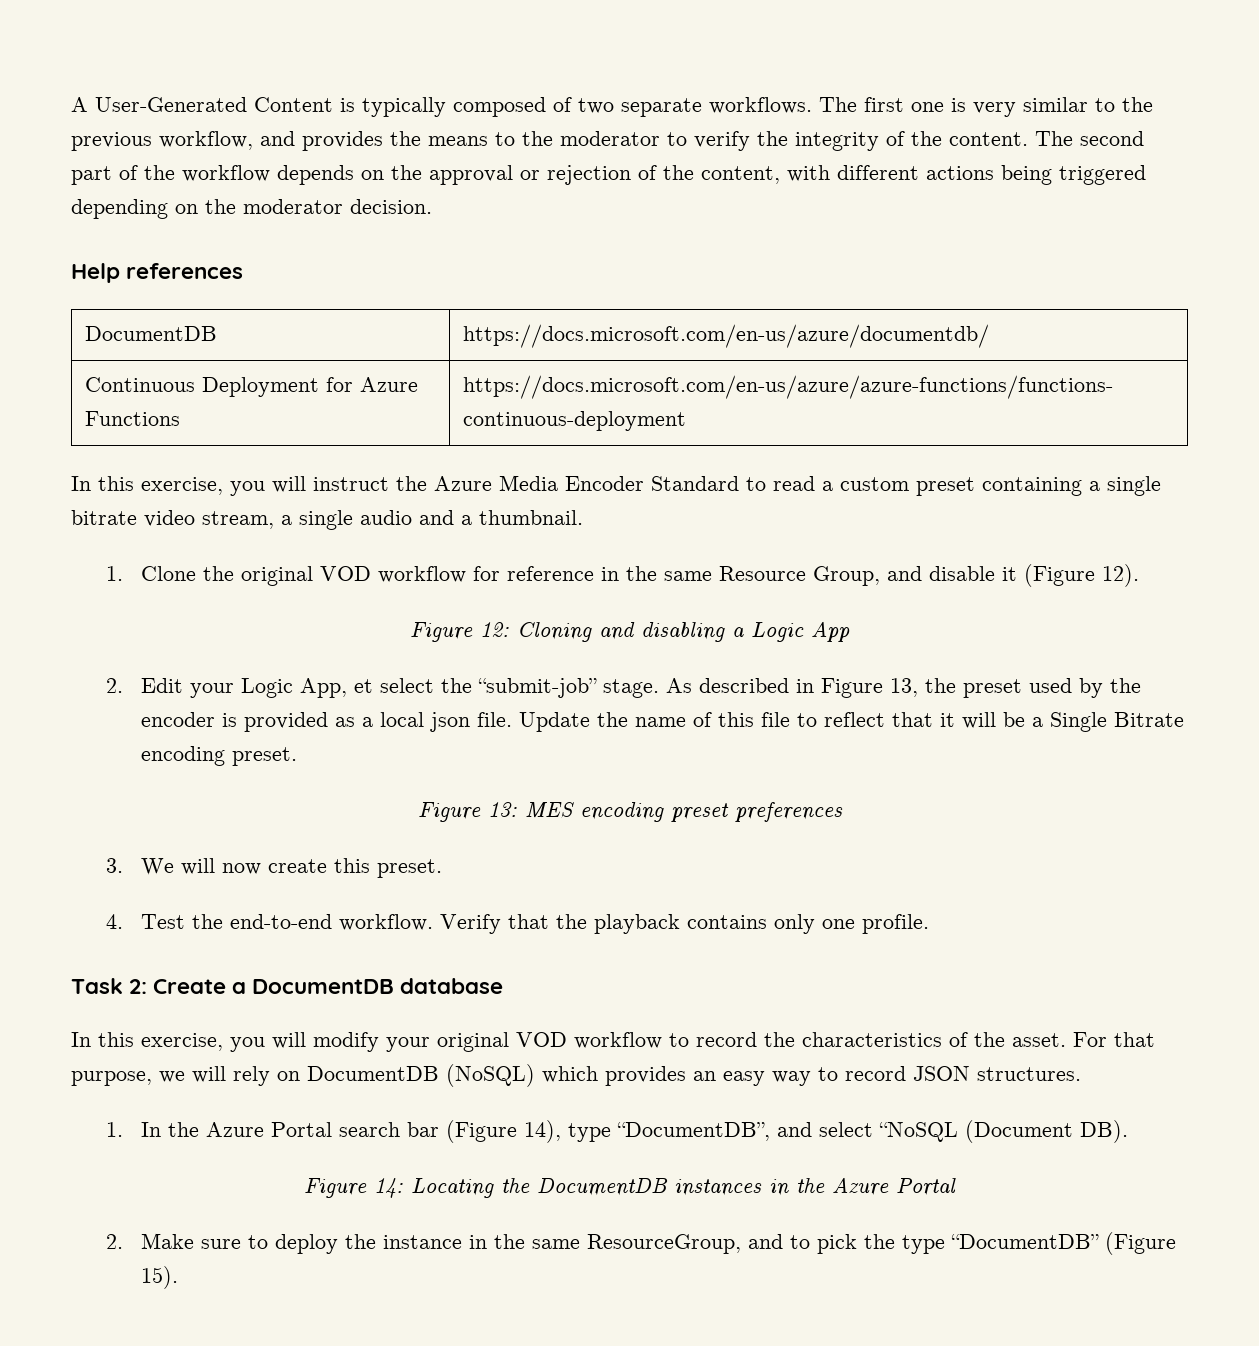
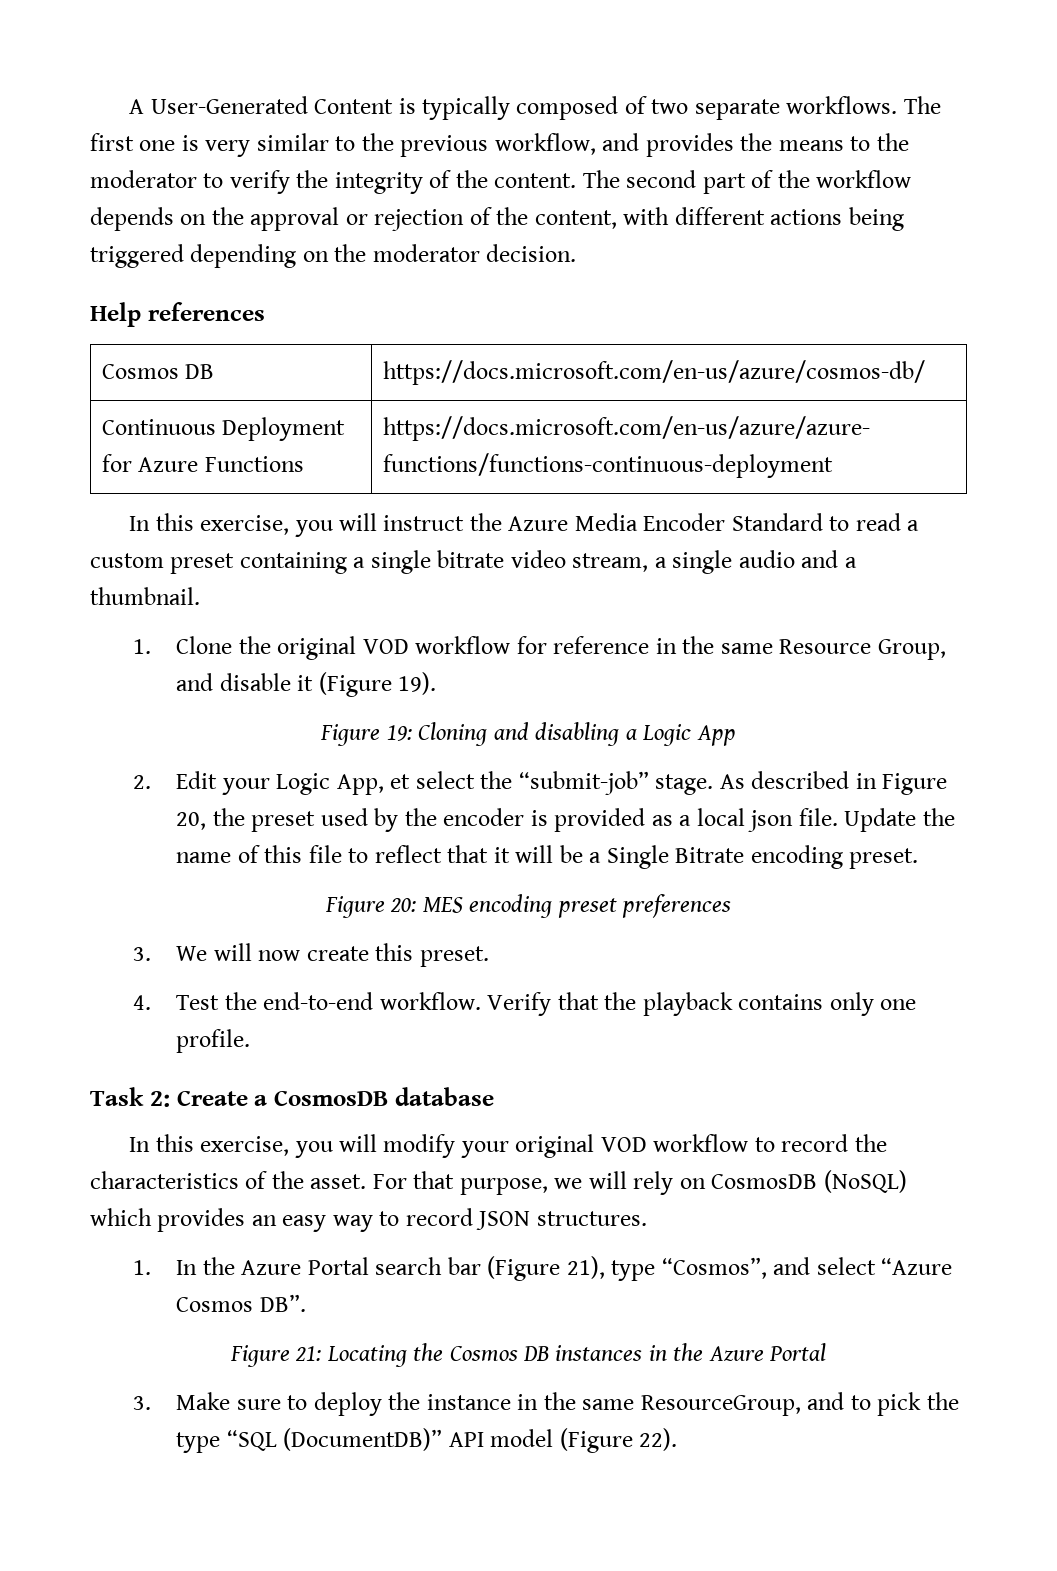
- DocumentDB | https://docs.microsoft.com/en-us/azure/documentdb/
+ Cosmos DB | https://docs.microsoft.com/en-us/azure/cosmos-db/
- 1. Clone the original VOD workflow for reference in the same Resource Group, and disable it (Figure 12).
- Figure 12: Cloning and disabling a Logic App
+ 1. Clone the original VOD workflow for reference in the same Resource Group, and disable it (Figure 19).
+ Figure 19: Cloning and disabling a Logic App
- As described in Figure 13, the preset used by the encoder is provided as a local json file.
+ As described in Figure 20, the preset used by the encoder is provided as a local json file.
- Figure 13: MES encoding preset preferences
+ Figure 20: MES encoding preset preferences
- Task 2: Create a DocumentDB database
+ Task 2: Create a CosmosDB database
- For that purpose, we will rely on DocumentDB (NoSQL) which provides an easy way to record JSON structures.
+ For that purpose, we will rely on CosmosDB (NoSQL) which provides an easy way to record JSON structures.
- 1. In the Azure Portal search bar (Figure 14), type “DocumentDB”, and select “NoSQL (Document DB).
- Figure 14: Locating the DocumentDB instances in the Azure Portal
+ 1. In the Azure Portal search bar (Figure 21), type “Cosmos”, and select “Azure Cosmos DB”.
+ Figure 21: Locating the Cosmos DB instances in the Azure Portal
- 2. Make sure to deploy the instance in the same ResourceGroup, and to pick the type “DocumentDB” (Figure 15).
+ 3. Make sure to deploy the instance in the same ResourceGroup, and to pick the type “SQL (DocumentDB)” API model (Figure 22).

